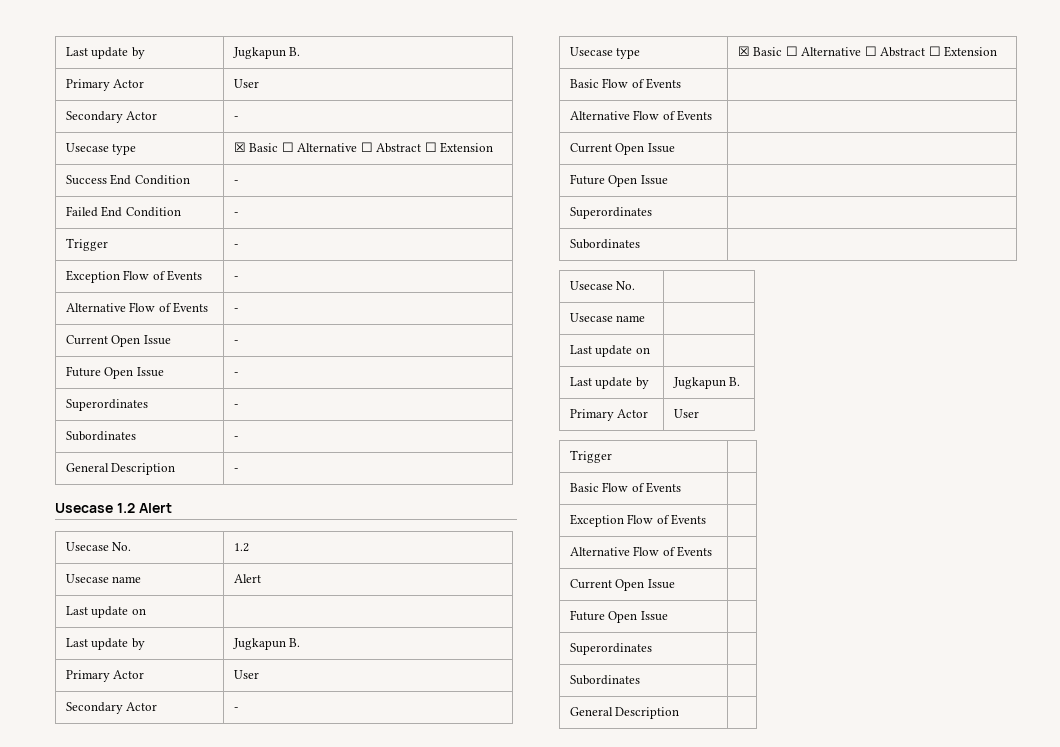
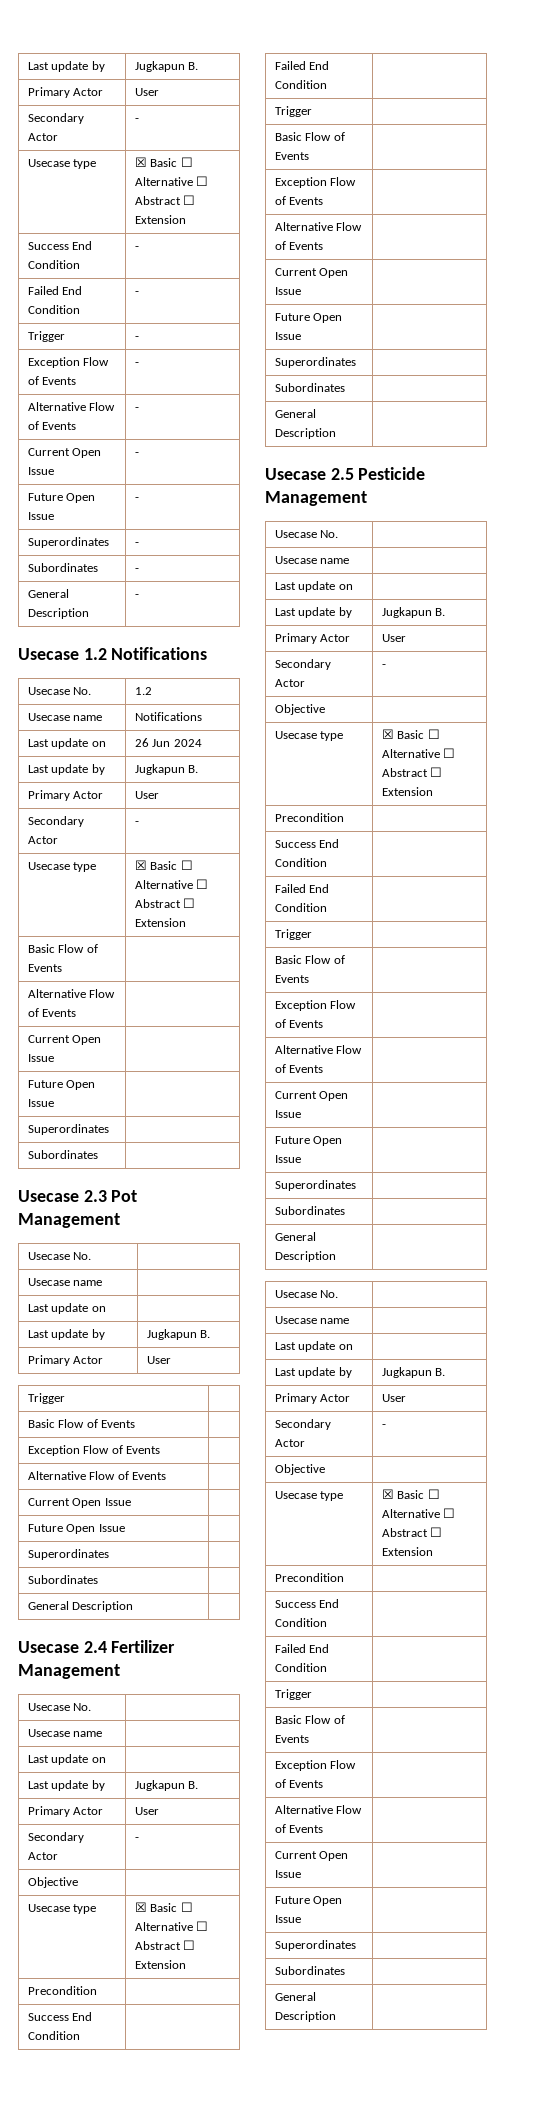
- Usecase 1.2 Alert
+ Usecase 1.2 Notifications
- Usecase name | Alert
- Last update on |
+ Usecase name | Notifications
+ Last update on | 26 Jun 2024
+ Usecase 2.3 Pot Management
+ Usecase 2.4 Fertilizer Management
+ Usecase No. |
+ Usecase name |
+ Last update on |
+ Last update by | Jugkapun B.
+ Primary Actor | User
+ Secondary Actor | -
+ Objective |
+ Usecase type | ☒ Basic ☐ Alternative ☐ Abstract ☐ Extension
+ Precondition |
+ Success End Condition |
+ Failed End Condition |
+ Trigger |
+ Basic Flow of Events |
+ Exception Flow of Events |
+ Alternative Flow of Events |
+ Current Open Issue |
+ Future Open Issue |
+ Superordinates |
+ Subordinates |
+ General Description |
+ Usecase 2.5 Pesticide Management
+ Usecase No. |
+ Usecase name |
+ Last update on |
+ Last update by | Jugkapun B.
+ Primary Actor | User
+ Secondary Actor | -
+ Objective |
+ Usecase type | ☒ Basic ☐ Alternative ☐ Abstract ☐ Extension
+ Precondition |
+ Success End Condition |
+ Failed End Condition |
+ Trigger |
+ Basic Flow of Events |
+ Exception Flow of Events |
+ Alternative Flow of Events |
+ Current Open Issue |
+ Future Open Issue |
+ Superordinates |
+ Subordinates |
+ General Description |
+ Usecase No. |
+ Usecase name |
+ Last update on |
+ Last update by | Jugkapun B.
+ Primary Actor | User
+ Secondary Actor | -
+ Objective |
+ Usecase type | ☒ Basic ☐ Alternative ☐ Abstract ☐ Extension
+ Precondition |
+ Success End Condition |
+ Failed End Condition |
+ Trigger |
+ Basic Flow of Events |
+ Exception Flow of Events |
+ Alternative Flow of Events |
+ Current Open Issue |
+ Future Open Issue |
+ Superordinates |
+ Subordinates |
+ General Description |

